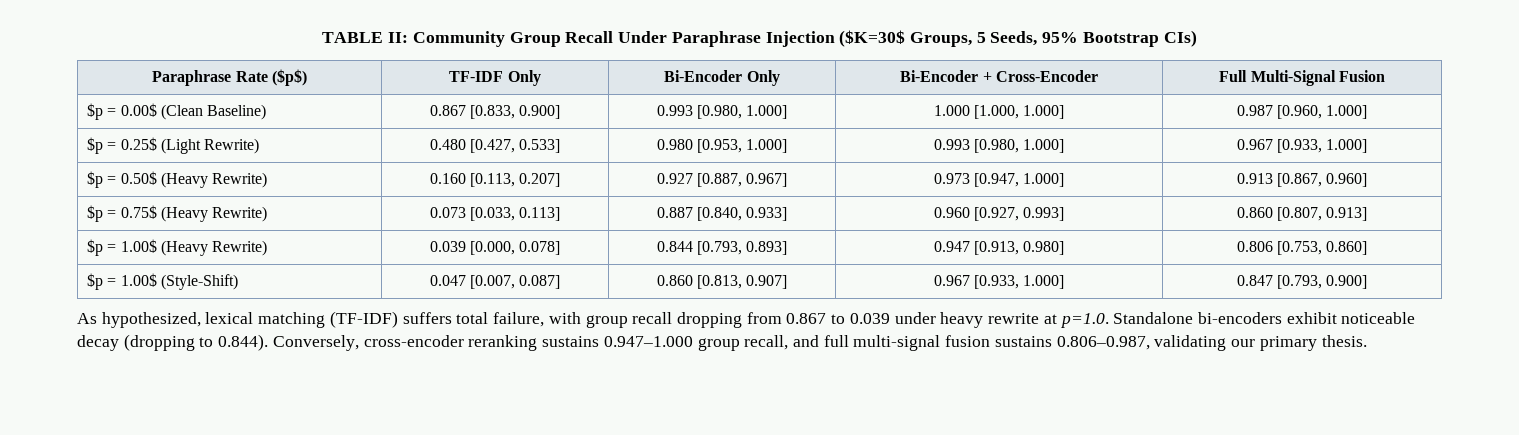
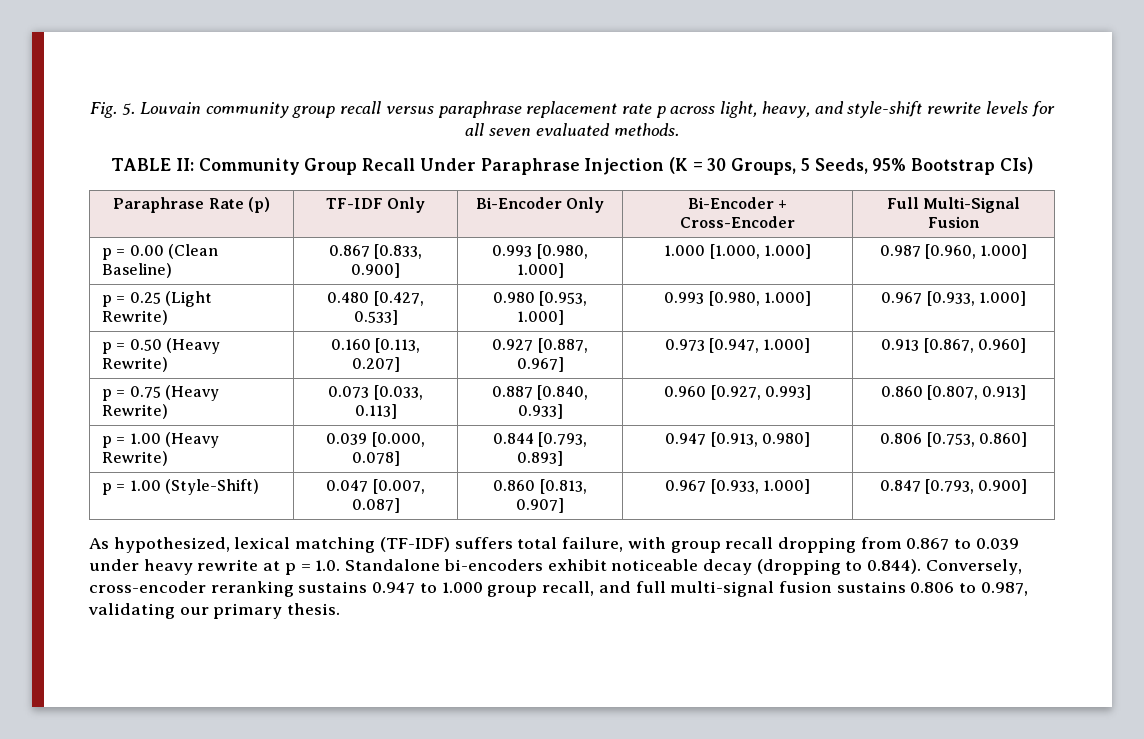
+ Fig. 5. Louvain community group recall versus paraphrase replacement rate p across light, heavy, and style-shift rewrite levels for all seven evaluated methods.
- TABLE II: Community Group Recall Under Paraphrase Injection ($K=30$ Groups, 5 Seeds, 95% Bootstrap CIs)
+ TABLE II: Community Group Recall Under Paraphrase Injection (K = 30 Groups, 5 Seeds, 95% Bootstrap CIs)
- Paraphrase Rate ($p$) | TF-IDF Only | Bi-Encoder Only | Bi-Encoder + Cross-Encoder | Full Multi-Signal Fusion
+ Paraphrase Rate (p) | TF-IDF Only | Bi-Encoder Only | Bi-Encoder + Cross-Encoder | Full Multi-Signal Fusion
- $p = 0.00$ (Clean Baseline) | 0.867 [0.833, 0.900] | 0.993 [0.980, 1.000] | 1.000 [1.000, 1.000] | 0.987 [0.960, 1.000]
+ p = 0.00 (Clean Baseline) | 0.867 [0.833, 0.900] | 0.993 [0.980, 1.000] | 1.000 [1.000, 1.000] | 0.987 [0.960, 1.000]
- $p = 0.25$ (Light Rewrite) | 0.480 [0.427, 0.533] | 0.980 [0.953, 1.000] | 0.993 [0.980, 1.000] | 0.967 [0.933, 1.000]
+ p = 0.25 (Light Rewrite) | 0.480 [0.427, 0.533] | 0.980 [0.953, 1.000] | 0.993 [0.980, 1.000] | 0.967 [0.933, 1.000]
- $p = 0.50$ (Heavy Rewrite) | 0.160 [0.113, 0.207] | 0.927 [0.887, 0.967] | 0.973 [0.947, 1.000] | 0.913 [0.867, 0.960]
+ p = 0.50 (Heavy Rewrite) | 0.160 [0.113, 0.207] | 0.927 [0.887, 0.967] | 0.973 [0.947, 1.000] | 0.913 [0.867, 0.960]
- $p = 0.75$ (Heavy Rewrite) | 0.073 [0.033, 0.113] | 0.887 [0.840, 0.933] | 0.960 [0.927, 0.993] | 0.860 [0.807, 0.913]
+ p = 0.75 (Heavy Rewrite) | 0.073 [0.033, 0.113] | 0.887 [0.840, 0.933] | 0.960 [0.927, 0.993] | 0.860 [0.807, 0.913]
- $p = 1.00$ (Heavy Rewrite) | 0.039 [0.000, 0.078] | 0.844 [0.793, 0.893] | 0.947 [0.913, 0.980] | 0.806 [0.753, 0.860]
+ p = 1.00 (Heavy Rewrite) | 0.039 [0.000, 0.078] | 0.844 [0.793, 0.893] | 0.947 [0.913, 0.980] | 0.806 [0.753, 0.860]
- $p = 1.00$ (Style-Shift) | 0.047 [0.007, 0.087] | 0.860 [0.813, 0.907] | 0.967 [0.933, 1.000] | 0.847 [0.793, 0.900]
+ p = 1.00 (Style-Shift) | 0.047 [0.007, 0.087] | 0.860 [0.813, 0.907] | 0.967 [0.933, 1.000] | 0.847 [0.793, 0.900]
- As hypothesized, lexical matching (TF-IDF) suffers total failure, with group recall dropping from 0.867 to 0.039 under heavy rewrite at p=1.0. Standalone bi-encoders exhibit noticeable decay (dropping to 0.844). Conversely, cross-encoder reranking sustains 0.947–1.000 group recall, and full multi-signal fusion sustains 0.806–0.987, validating our primary thesis.
+ As hypothesized, lexical matching (TF-IDF) suffers total failure, with group recall dropping from 0.867 to 0.039 under heavy rewrite at p = 1.0. Standalone bi-encoders exhibit noticeable decay (dropping to 0.844). Conversely, cross-encoder reranking sustains 0.947 to 1.000 group recall, and full multi-signal fusion sustains 0.806 to 0.987, validating our primary thesis.

